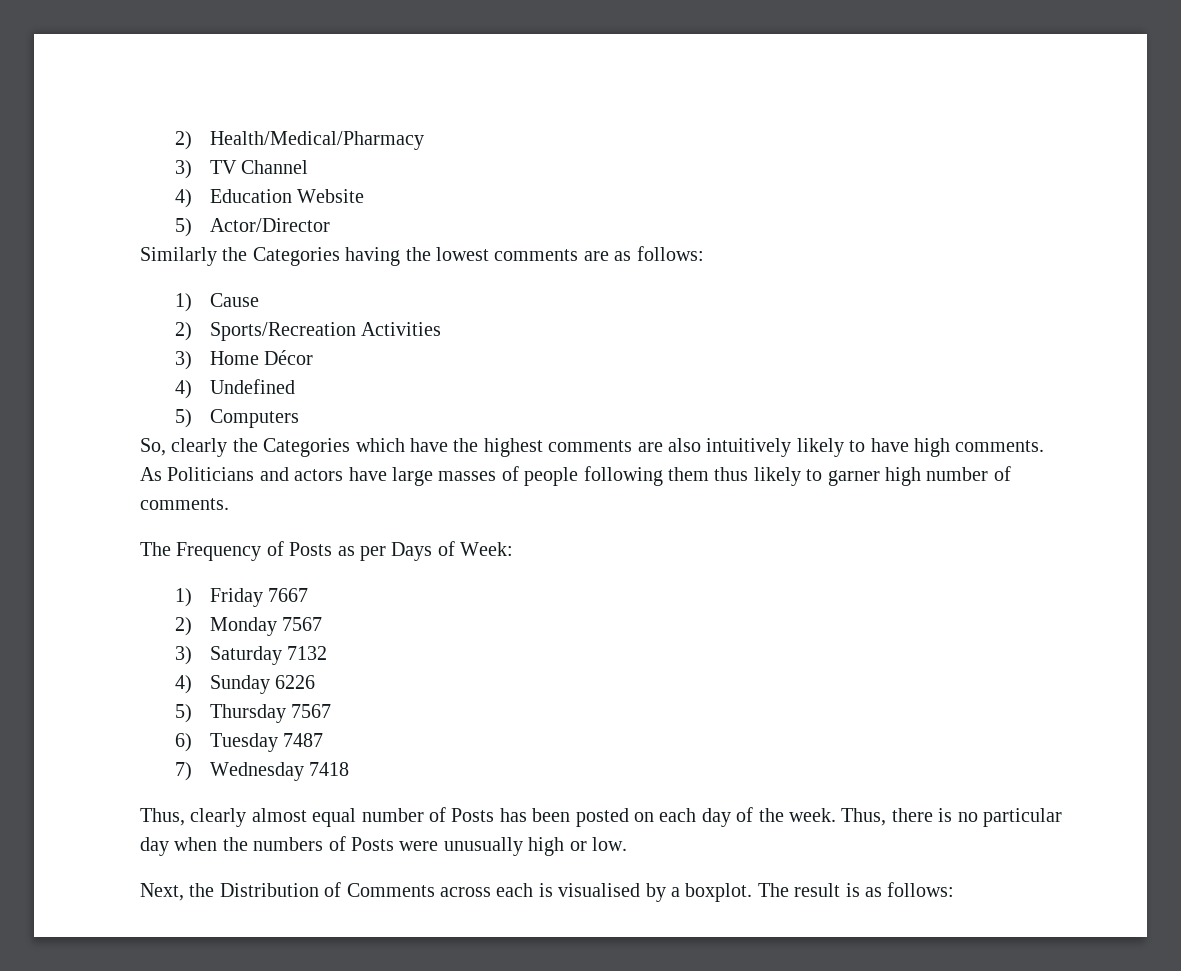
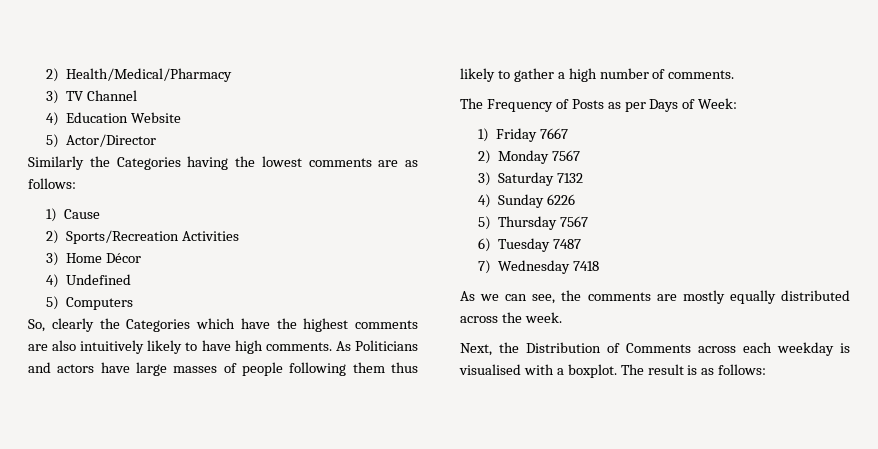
- As Politicians and actors have large masses of people following them thus likely to garner high number of comments.
+ As Politicians and actors have large masses of people following them thus likely to gather a high number of comments.
- Thus, clearly almost equal number of Posts has been posted on each day of the week. Thus, there is no particular day when the numbers of Posts were unusually high or low.
+ As we can see, the comments are mostly equally distributed across the week.
- Next, the Distribution of Comments across each is visualised by a boxplot.
+ Next, the Distribution of Comments across each weekday is visualised with a boxplot.

